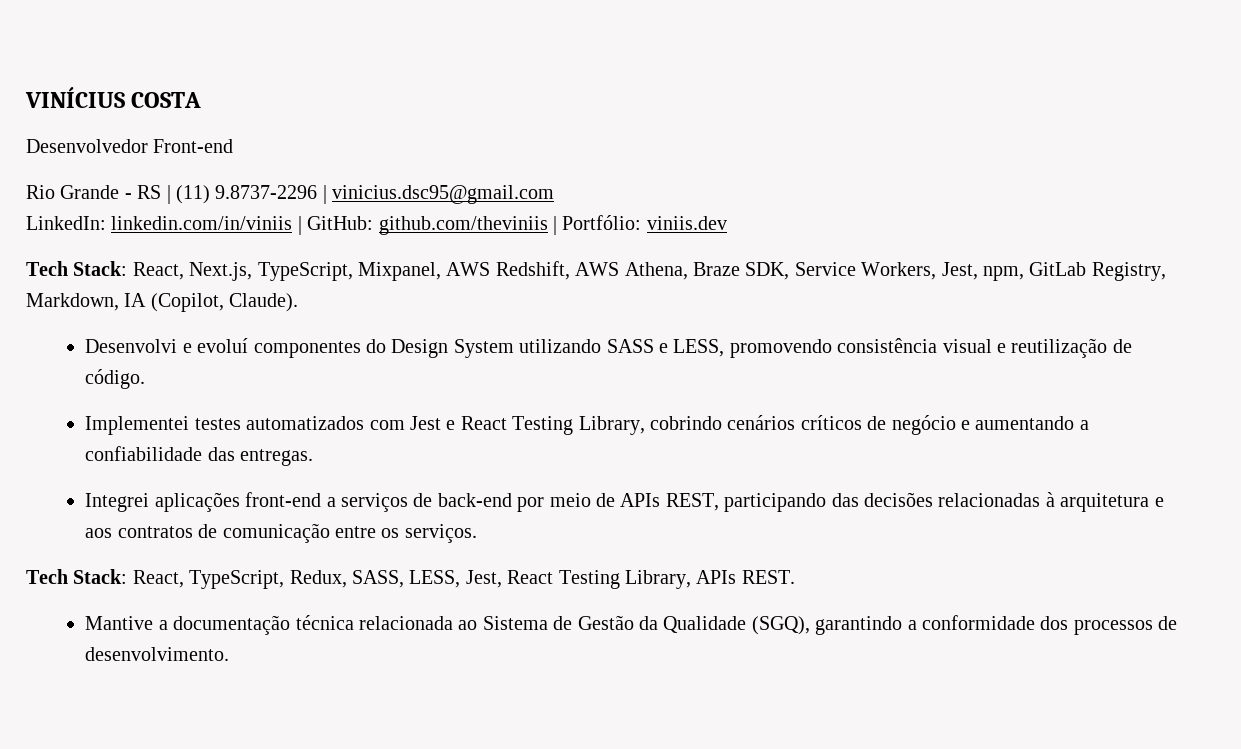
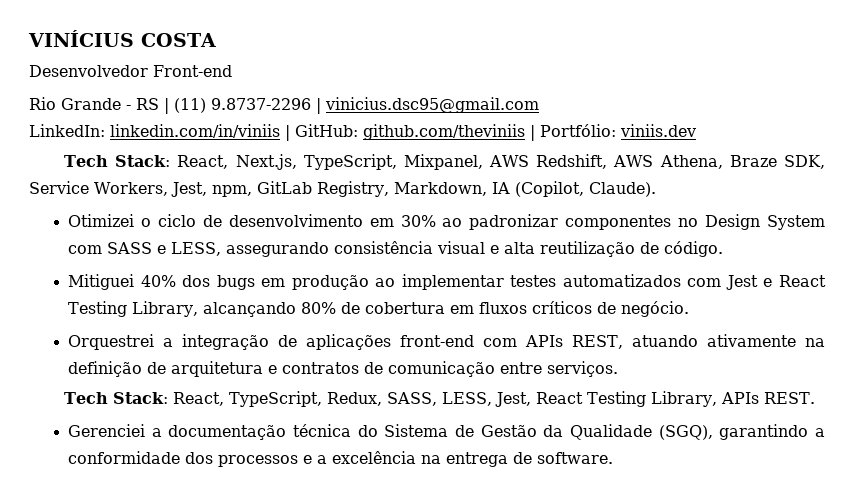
- Desenvolvi e evoluí componentes do Design System utilizando SASS e LESS, promovendo consistência visual e reutilização de código.
+ Otimizei o ciclo de desenvolvimento em 30% ao padronizar componentes no Design System com SASS e LESS, assegurando consistência visual e alta reutilização de código.
- Implementei testes automatizados com Jest e React Testing Library, cobrindo cenários críticos de negócio e aumentando a confiabilidade das entregas.
- Integrei aplicações front-end a serviços de back-end por meio de APIs REST, participando das decisões relacionadas à arquitetura e aos contratos de comunicação entre os serviços.
+ Mitiguei 40% dos bugs em produção ao implementar testes automatizados com Jest e React Testing Library, alcançando 80% de cobertura em fluxos críticos de negócio.
+ Orquestrei a integração de aplicações front-end com APIs REST, atuando ativamente na definição de arquitetura e contratos de comunicação entre serviços.
- Mantive a documentação técnica relacionada ao Sistema de Gestão da Qualidade (SGQ), garantindo a conformidade dos processos de desenvolvimento.
+ Gerenciei a documentação técnica do Sistema de Gestão da Qualidade (SGQ), garantindo a conformidade dos processos e a excelência na entrega de software.

